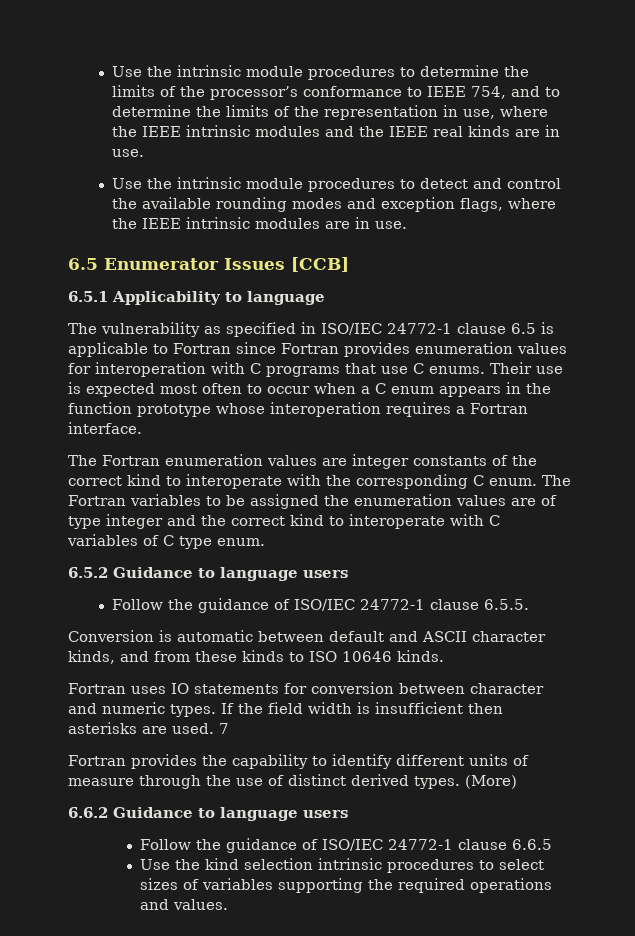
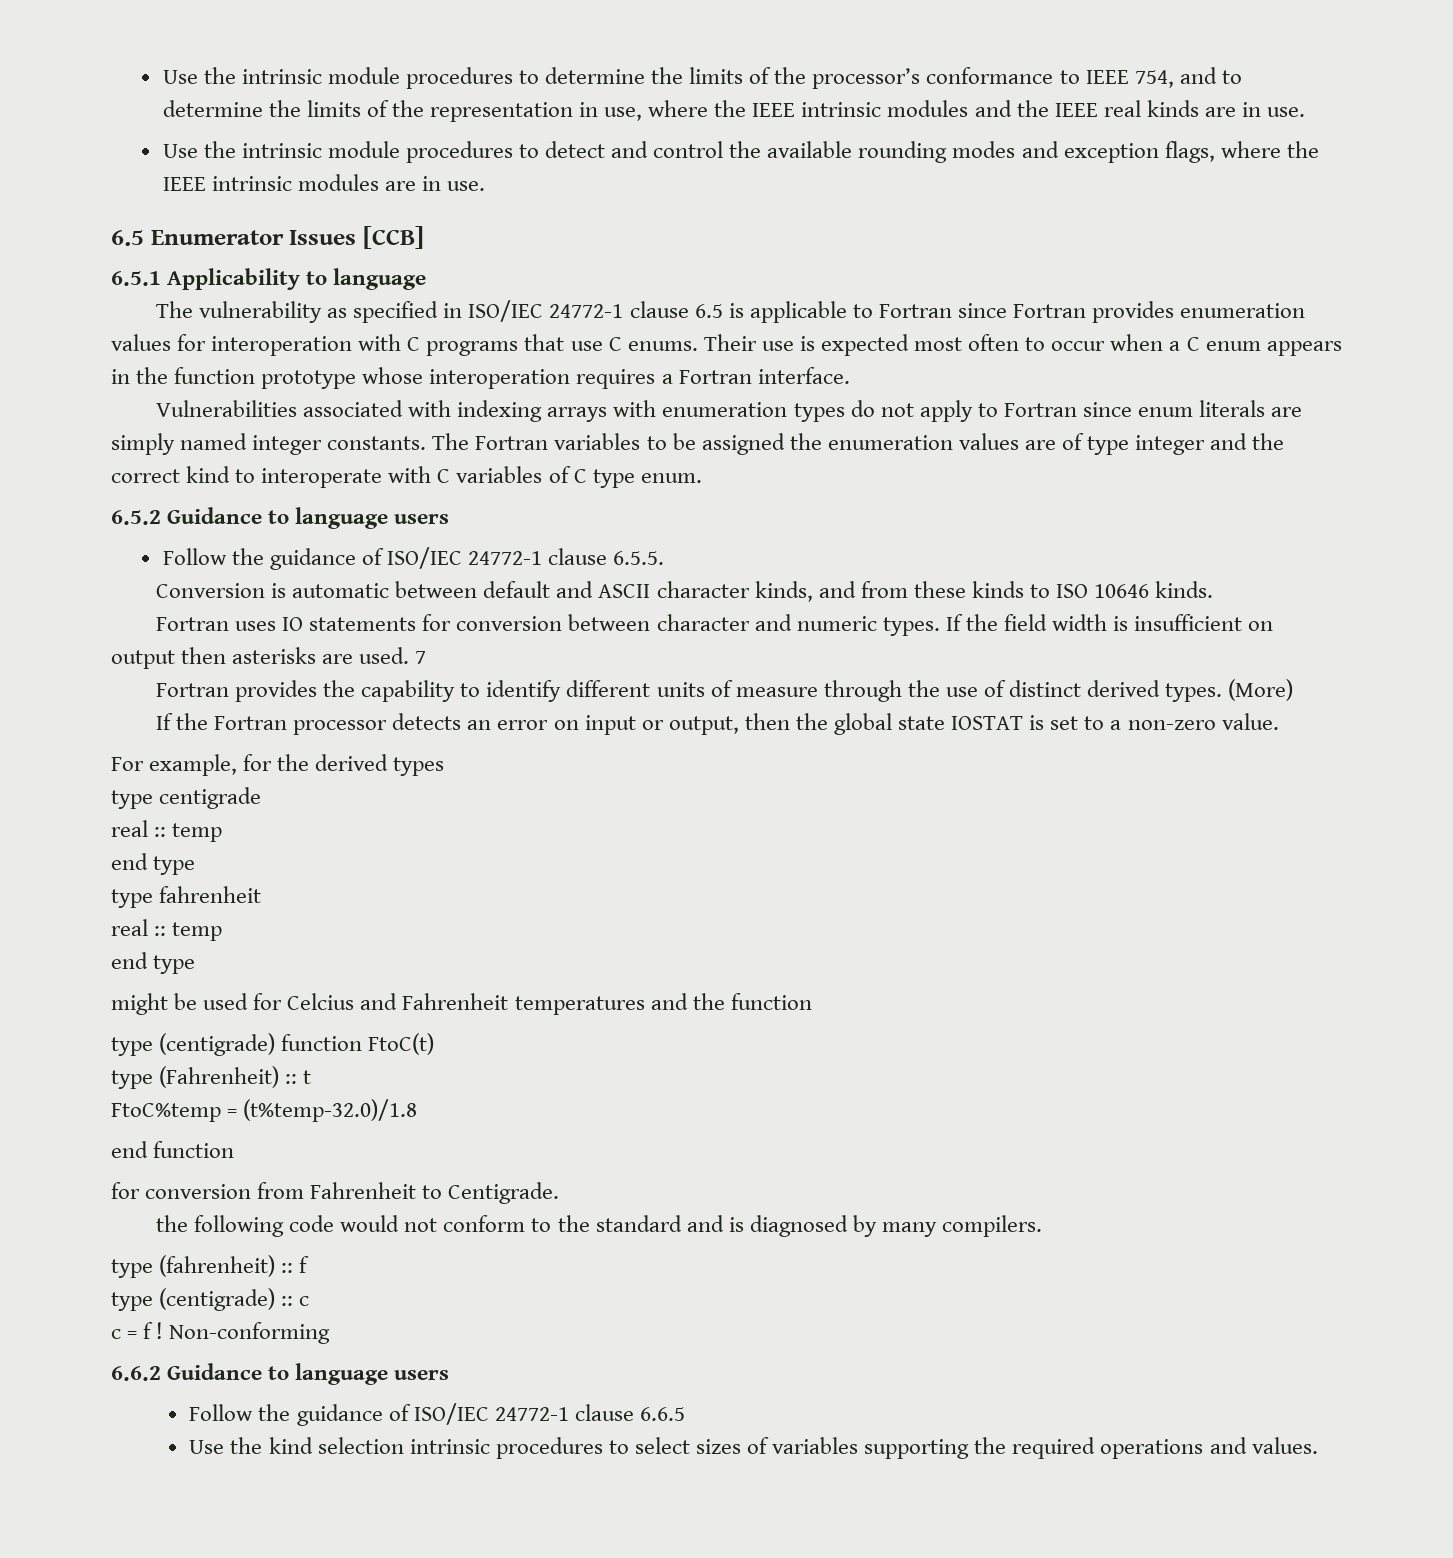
- The Fortran enumeration values are integer constants of the correct kind to interoperate with the corresponding C enum.
+ Vulnerabilities associated with indexing arrays with enumeration types do not apply to Fortran since enum literals are simply named integer constants.
- If the field width is insufficient then asterisks are used.
+ If the field width is insufficient on output then asterisks are used.
+ If the Fortran processor detects an error on input or output, then the global state IOSTAT is set to a non-zero value.
+ For example, for the derived types
+ type centigrade
+ real :: temp
+ end type
+ type fahrenheit
+ real :: temp
+ end type
+ might be used for Celcius and Fahrenheit temperatures and the function
+ type (centigrade) function FtoC(t)
+ type (Fahrenheit) :: t
+ FtoC%temp = (t%temp-32.0)/1.8
+ end function
+ for conversion from Fahrenheit to Centigrade.
+ the following code would not conform to the standard and is diagnosed by many compilers.
+ type (fahrenheit) :: f
+ type (centigrade) :: c
+ c = f ! Non-conforming

